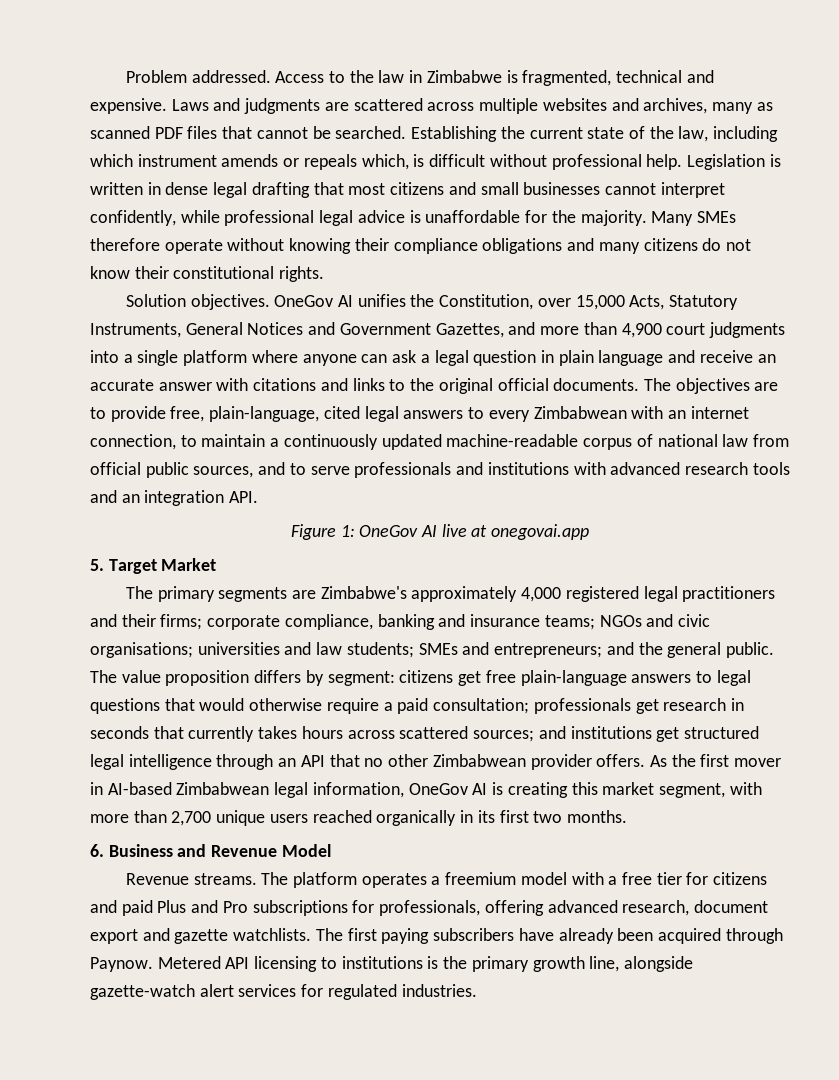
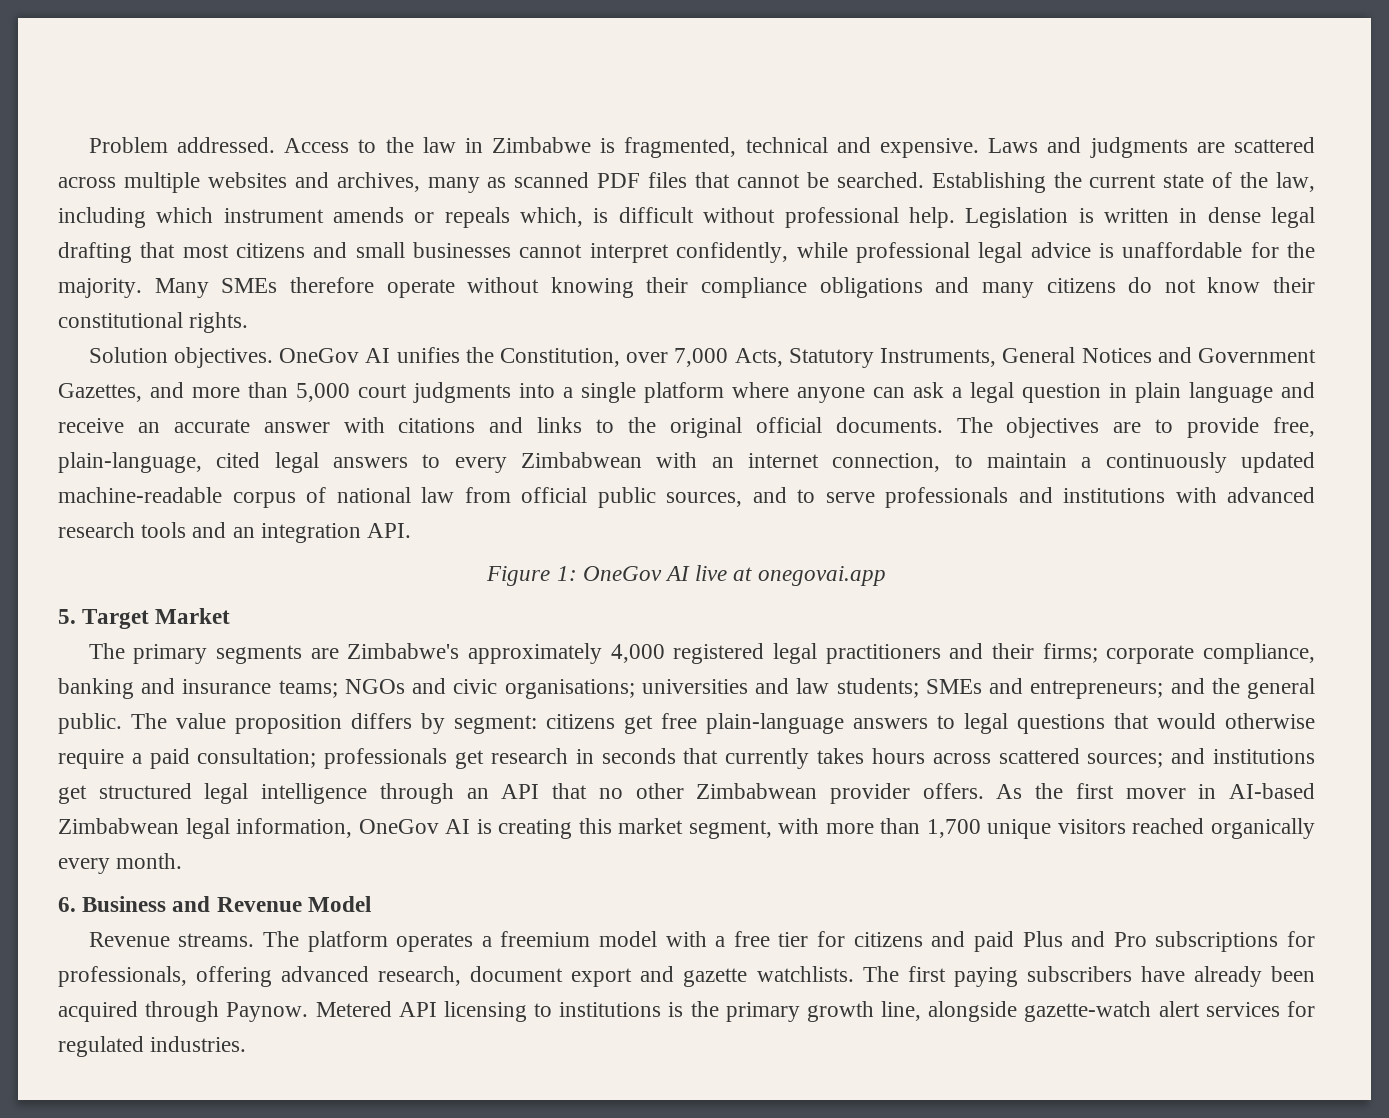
- OneGov AI unifies the Constitution, over 15,000 Acts, Statutory Instruments, General Notices and Government Gazettes, and more than 4,900 court judgments into a single platform where anyone can ask a legal question in plain language and receive an accurate answer with citations and links to the original official documents.
+ OneGov AI unifies the Constitution, over 7,000 Acts, Statutory Instruments, General Notices and Government Gazettes, and more than 5,000 court judgments into a single platform where anyone can ask a legal question in plain language and receive an accurate answer with citations and links to the original official documents.
- As the first mover in AI-based Zimbabwean legal information, OneGov AI is creating this market segment, with more than 2,700 unique users reached organically in its first two months.
+ As the first mover in AI-based Zimbabwean legal information, OneGov AI is creating this market segment, with more than 1,700 unique visitors reached organically every month.

